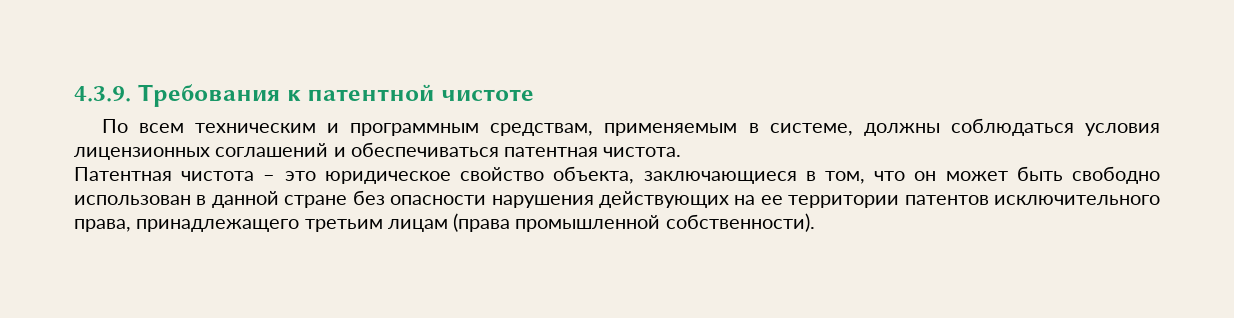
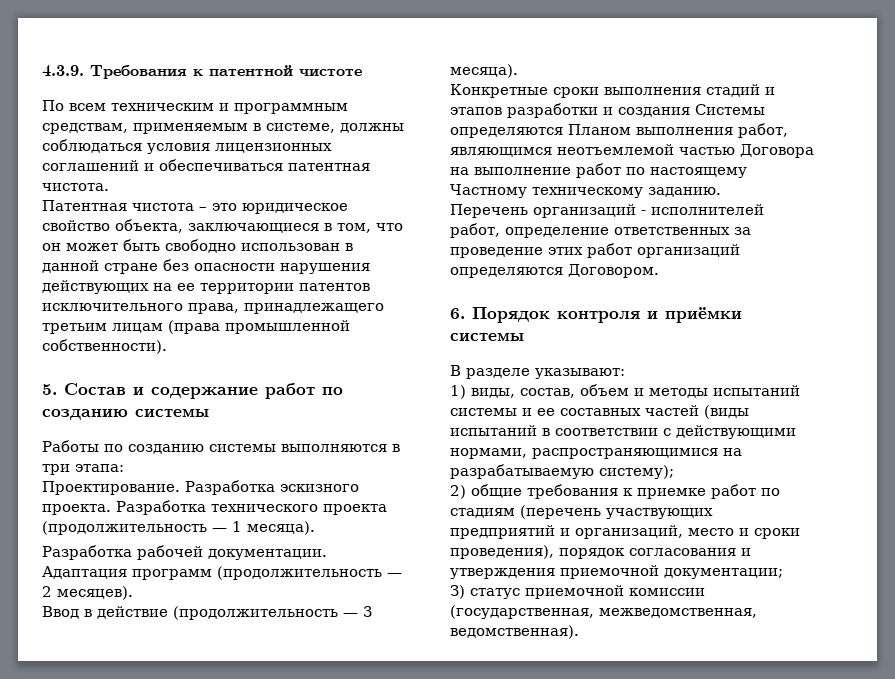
+ 5. Состав и содержание работ по созданию системы
+ Работы по созданию системы выполняются в три этапа:
+ Проектирование. Разработка эскизного проекта. Разработка технического проекта (продолжительность — 1 месяца).
+ Разработка рабочей документации. Адаптация программ (продолжительность — 2 месяцев).
+ Ввод в действие (продолжительность — 3 месяца).
+ Конкретные сроки выполнения стадий и этапов разработки и создания Системы определяются Планом выполнения работ, являющимся неотъемлемой частью Договора на выполнение работ по настоящему Частному техническому заданию.
+ Перечень организаций - исполнителей работ, определение ответственных за проведение этих работ организаций определяются Договором.
+ 6. Порядок контроля и приёмки системы
+ В разделе указывают:
+ 1) виды, состав, объем и методы испытаний системы и ее составных частей (виды испытаний в соответствии с действующими нормами, распространяющимися на разрабатываемую систему);
+ 2) общие требования к приемке работ по стадиям (перечень участвующих предприятий и организаций, место и сроки проведения), порядок согласования и утверждения приемочной документации;
+ З) статус приемочной комиссии (государственная, межведомственная, ведомственная).

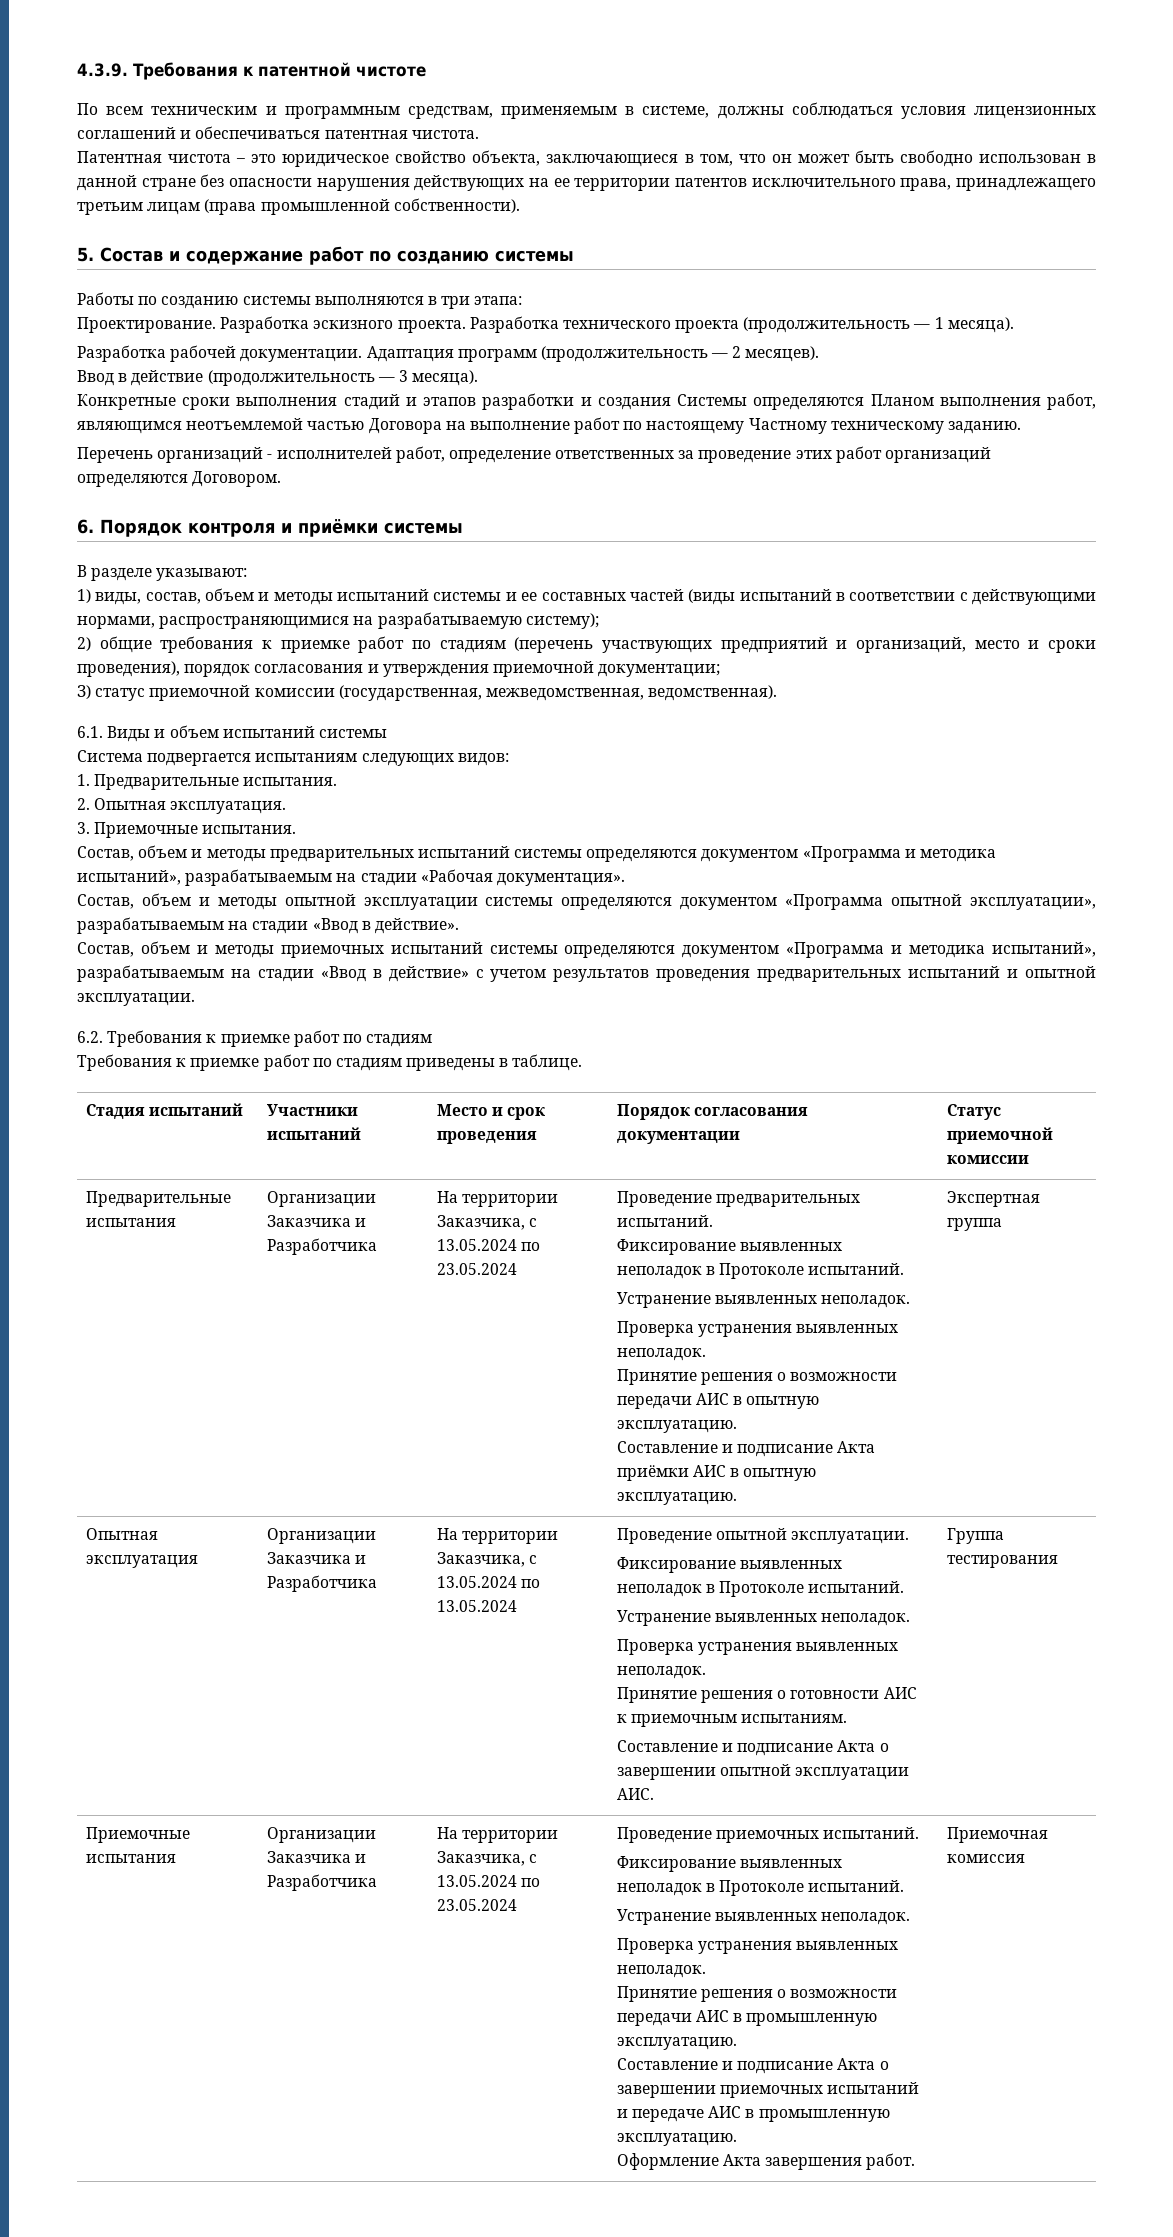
+ 6.1. Виды и объем испытаний системы
+ Система подвергается испытаниям следующих видов:
+ 1. Предварительные испытания.
+ 2. Опытная эксплуатация.
+ 3. Приемочные испытания.
+ Состав, объем и методы предварительных испытаний системы определяются документом «Программа и методика испытаний», разрабатываемым на стадии «Рабочая документация».
+ Состав, объем и методы опытной эксплуатации системы определяются документом «Программа опытной эксплуатации», разрабатываемым на стадии «Ввод в действие».
+ Состав, объем и методы приемочных испытаний системы определяются документом «Программа и методика испытаний», разрабатываемым на стадии «Ввод в действие» с учетом результатов проведения предварительных испытаний и опытной эксплуатации.
+ 6.2. Требования к приемке работ по стадиям
+ Требования к приемке работ по стадиям приведены в таблице.
+ Стадия испытаний | Участники испытаний | Место и срок проведения | Порядок согласования документации | Статус приемочной комиссии
+ Предварительные испытания | Организации Заказчика и Разработчика | На территории Заказчика, с 13.05.2024 по 23.05.2024 | Проведение предварительных испытаний.
+ Фиксирование выявленных неполадок в Протоколе испытаний.
+ Устранение выявленных неполадок.
+ Проверка устранения выявленных неполадок.
+ Принятие решения о возможности передачи АИС в опытную эксплуатацию.
+ Составление и подписание Акта приёмки АИС в опытную эксплуатацию. | Экспертная группа
+ Опытная эксплуатация | Организации Заказчика и Разработчика | На территории Заказчика, с 13.05.2024 по 13.05.2024 | Проведение опытной эксплуатации.
+ Фиксирование выявленных неполадок в Протоколе испытаний.
+ Устранение выявленных неполадок.
+ Проверка устранения выявленных неполадок.
+ Принятие решения о готовности АИС к приемочным испытаниям.
+ Составление и подписание Акта о завершении опытной эксплуатации АИС. | Группа тестирования
+ Приемочные испытания | Организации Заказчика и Разработчика | На территории Заказчика, с 13.05.2024 по 23.05.2024 | Проведение приемочных испытаний.
+ Фиксирование выявленных неполадок в Протоколе испытаний.
+ Устранение выявленных неполадок.
+ Проверка устранения выявленных неполадок.
+ Принятие решения о возможности передачи АИС в промышленную эксплуатацию.
+ Составление и подписание Акта о завершении приемочных испытаний и передаче АИС в промышленную эксплуатацию.
+ Оформление Акта завершения работ. | Приемочная комиссия

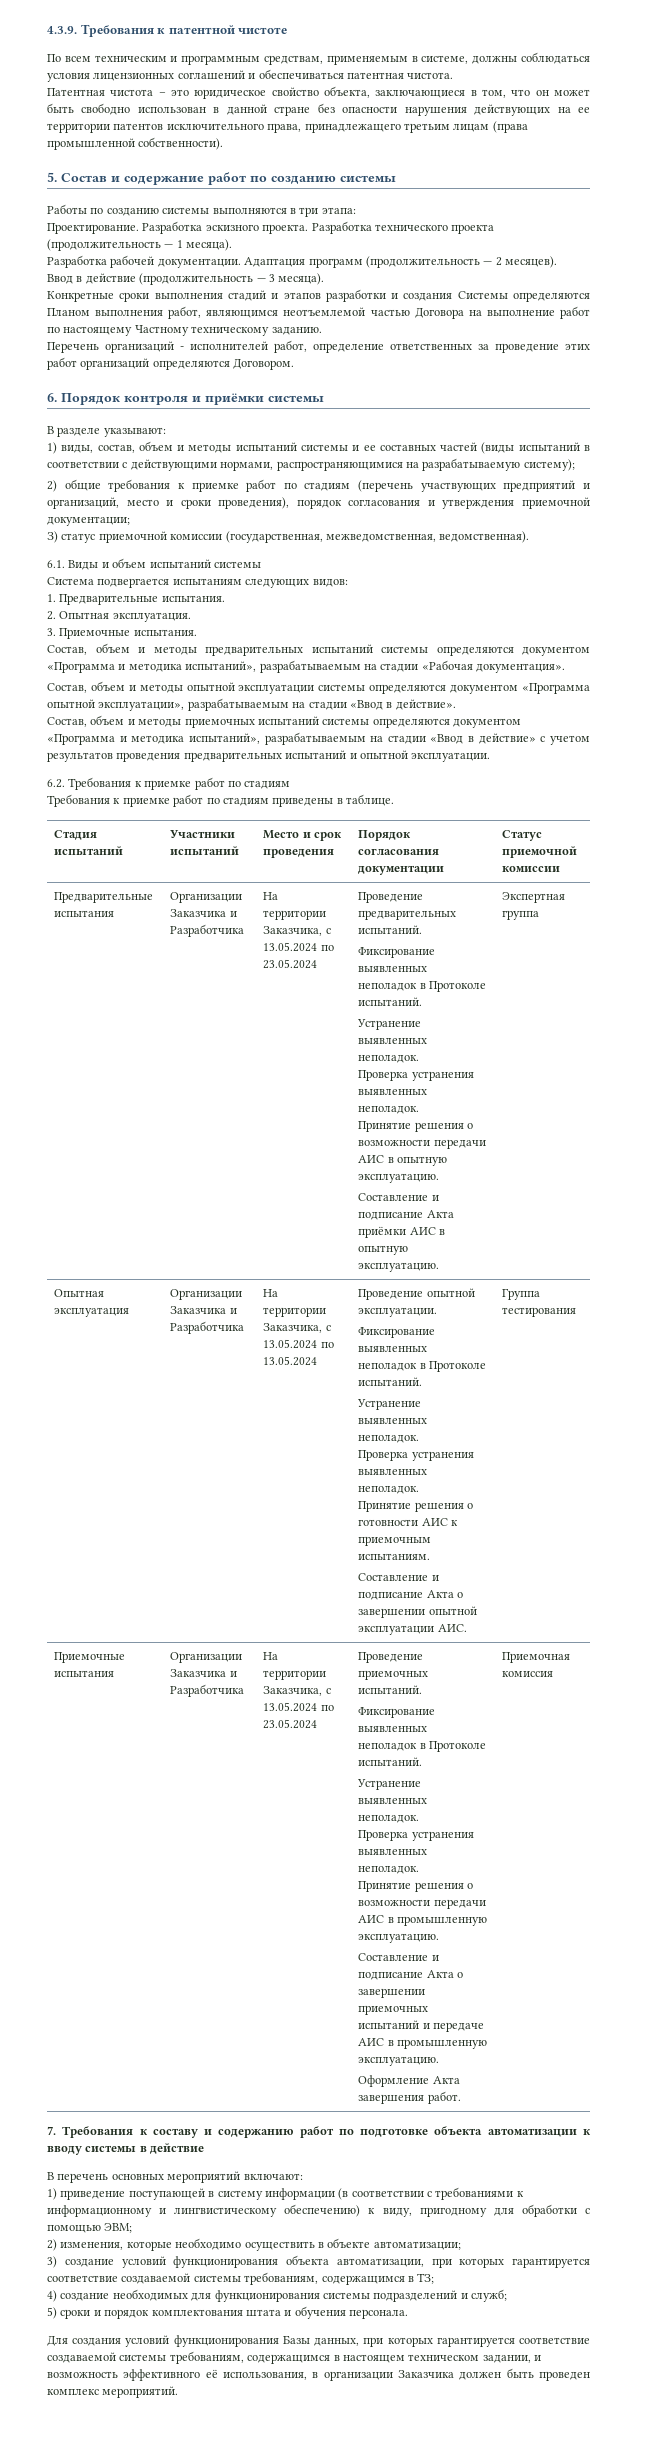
+ 7. Требования к составу и содержанию работ по подготовке объекта автоматизации к вводу системы в действие
+ В перечень основных мероприятий включают:
+ 1) приведение поступающей в систему информации (в соответствии с требованиями к информационному и лингвистическому обеспечению) к виду, пригодному для обработки с помощью ЭВМ;
+ 2) изменения, которые необходимо осуществить в объекте автоматизации;
+ 3) создание условий функционирования объекта автоматизации, при которых гарантируется соответствие создаваемой системы требованиям, содержащимся в ТЗ;
+ 4) создание необходимых для функционирования системы подразделений и служб;
+ 5) сроки и порядок комплектования штата и обучения персонала.
+ Для создания условий функционирования Базы данных, при которых гарантируется соответствие создаваемой системы требованиям, содержащимся в настоящем техническом задании, и возможность эффективного её использования, в организации Заказчика должен быть проведен комплекс мероприятий.

